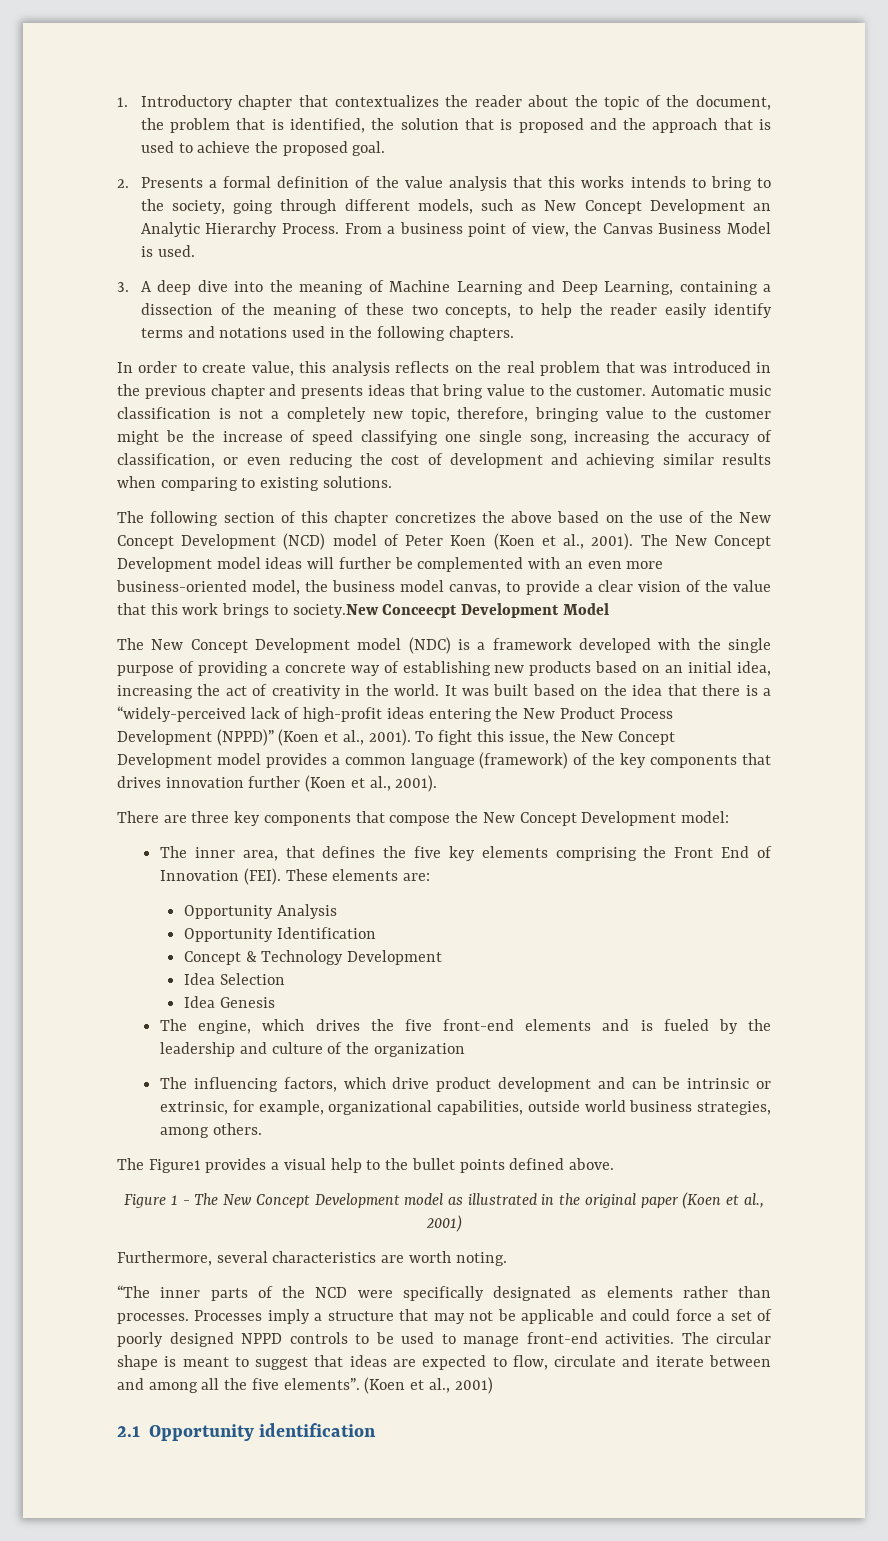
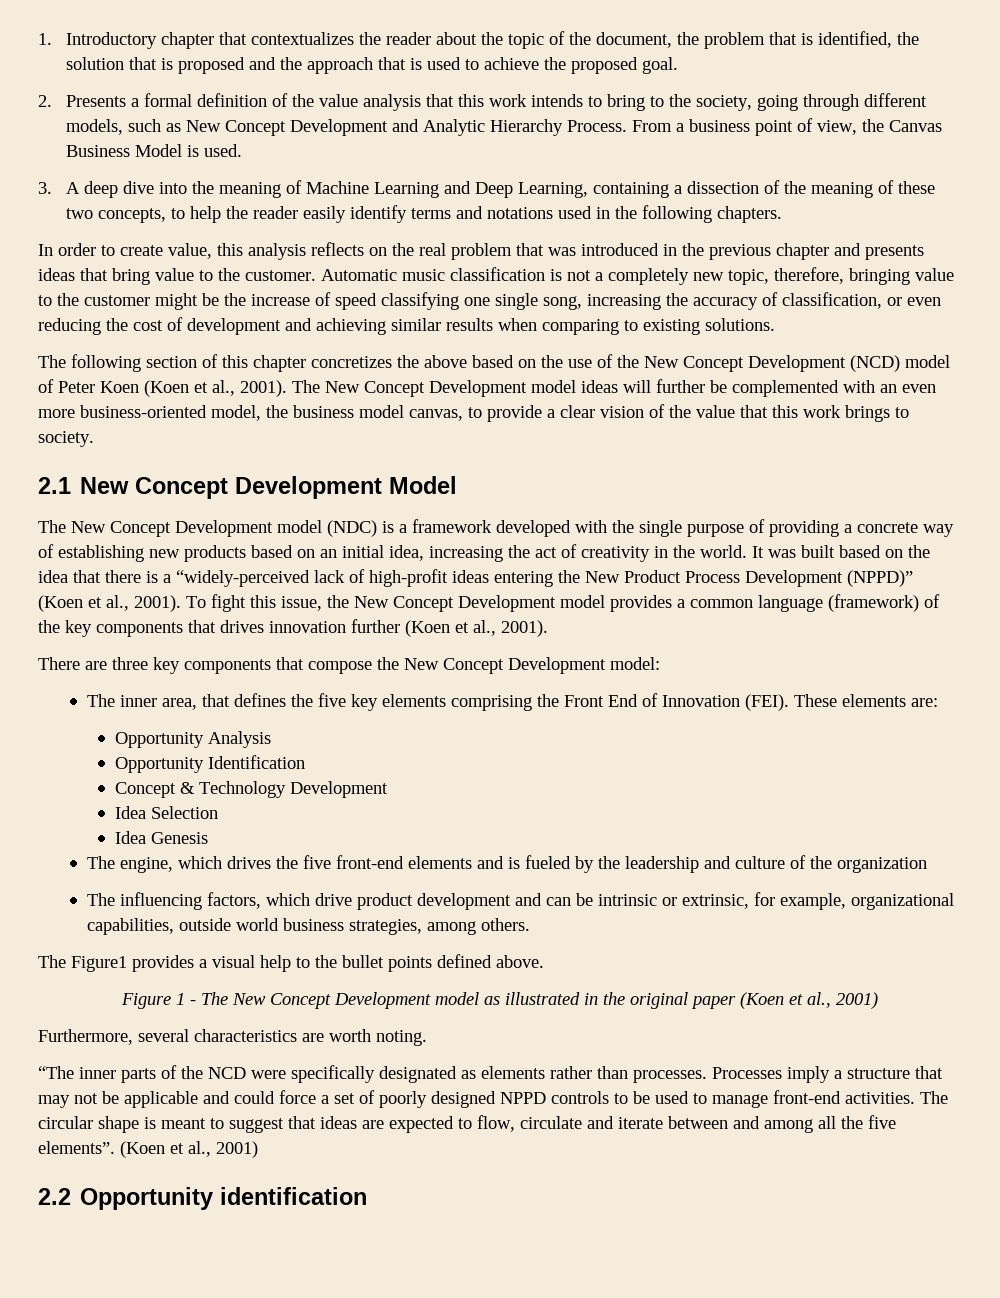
- 2. Presents a formal definition of the value analysis that this works intends to bring to the society, going through different models, such as New Concept Development an Analytic Hierarchy Process.
+ 2. Presents a formal definition of the value analysis that this work intends to bring to the society, going through different models, such as New Concept Development and Analytic Hierarchy Process.
- The New Concept Development model ideas will further be complemented with an even more business-oriented model, the business model canvas, to provide a clear vision of the value that this work brings to society.New Conceecpt Development Model
+ The New Concept Development model ideas will further be complemented with an even more business-oriented model, the business model canvas, to provide a clear vision of the value that this work brings to society.
+ 2.1 New Concept Development Model
- 2.1 Opportunity identification
+ 2.2 Opportunity identification

